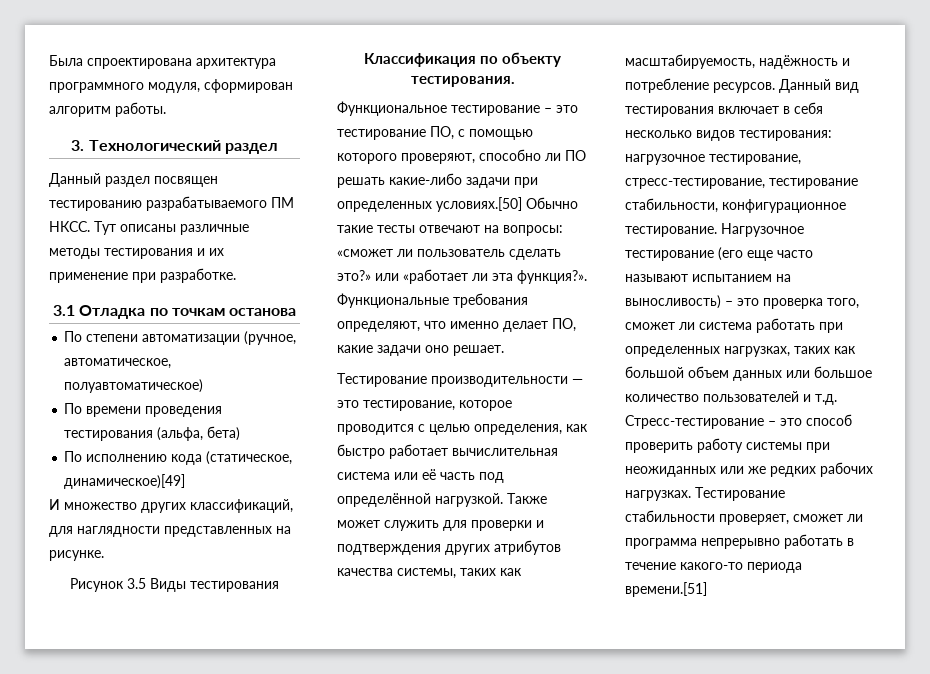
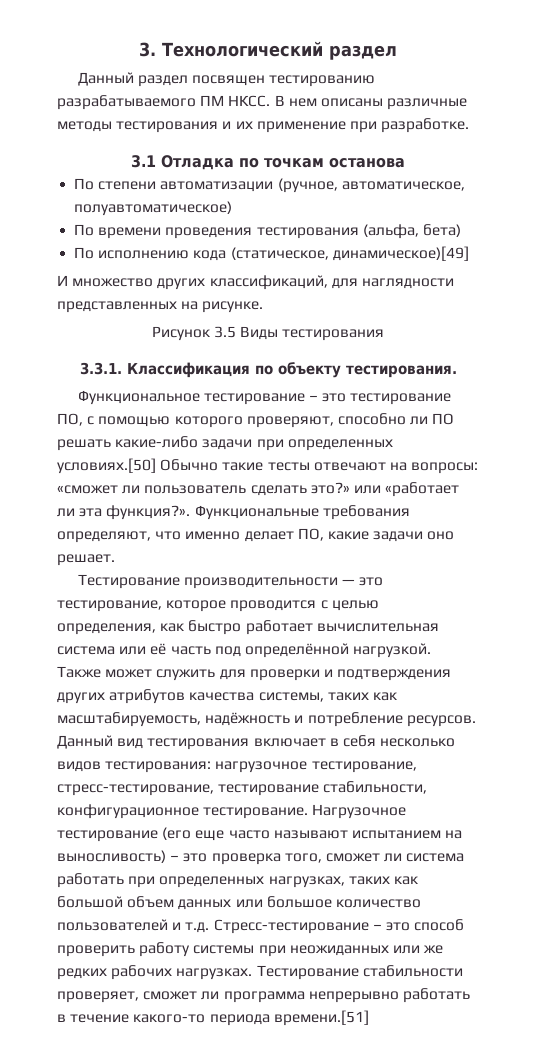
- Была спроектирована архитектура программного модуля, сформирован алгоритм работы.
- Тут описаны различные методы тестирования и их применение при разработке.
+ В нем описаны различные методы тестирования и их применение при разработке.
- Классификация по объекту тестирования.
+ 3.3.1. Классификация по объекту тестирования.

